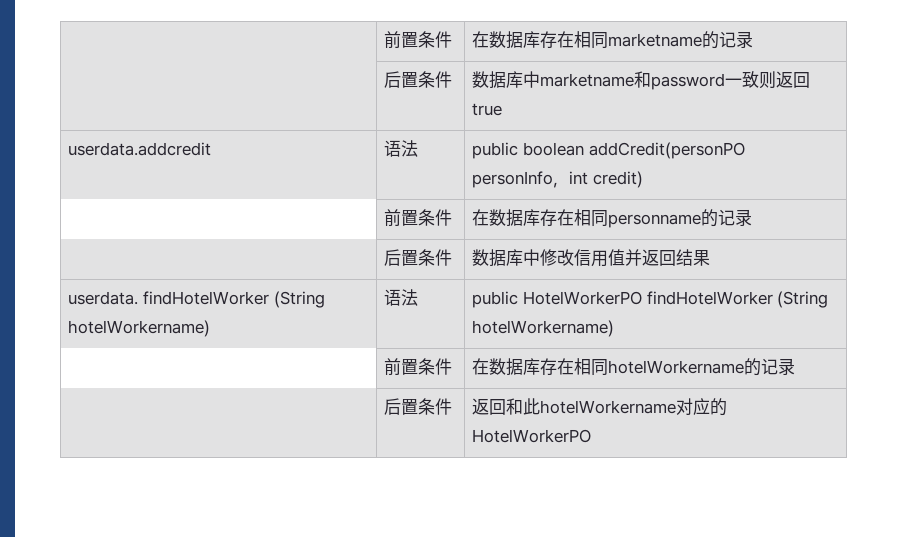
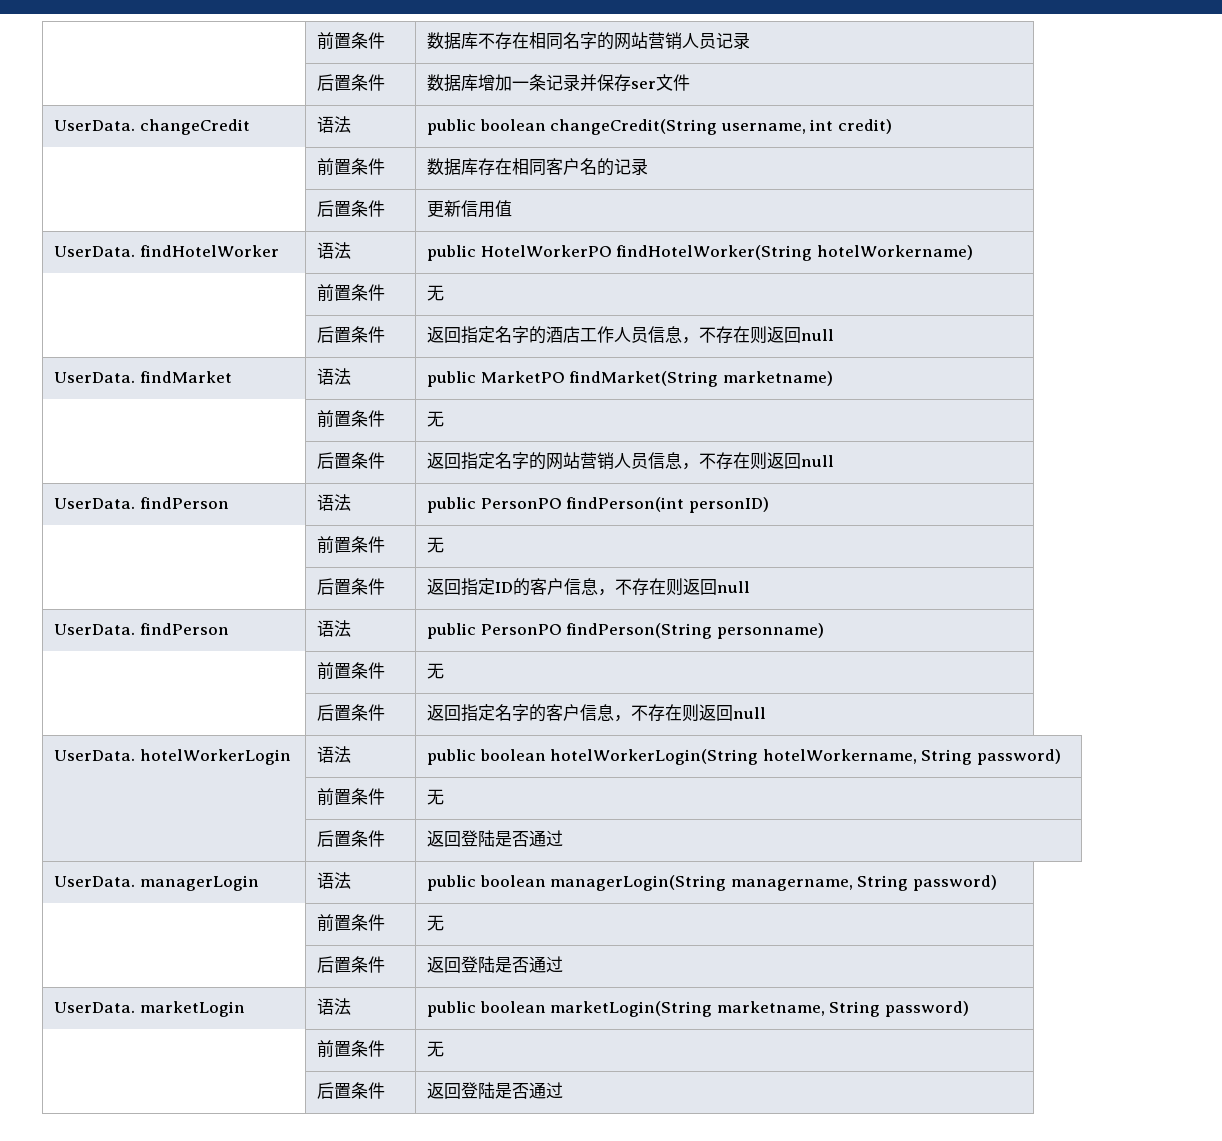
- | 前置条件 | 在数据库存在相同marketname的记录
- | 后置条件 | 数据库中marketname和password一致则返回true
- userdata.addcredit | 语法 | public boolean addCredit(personPO personInfo，int credit)
+ | 前置条件 | 数据库不存在相同名字的网站营销人员记录
+ | 后置条件 | 数据库增加一条记录并保存ser文件
+ UserData. changeCredit | 语法 | public boolean changeCredit(String username, int credit)
- | 前置条件 | 在数据库存在相同personname的记录
- | 后置条件 | 数据库中修改信用值并返回结果
- userdata. findHotelWorker (String hotelWorkername) | 语法 | public HotelWorkerPO findHotelWorker (String hotelWorkername)
- | 前置条件 | 在数据库存在相同hotelWorkername的记录
- | 后置条件 | 返回和此hotelWorkername对应的HotelWorkerPO
+ | 前置条件 | 数据库存在相同客户名的记录
+ | 后置条件 | 更新信用值
+ UserData. findHotelWorker | 语法 | public HotelWorkerPO findHotelWorker(String hotelWorkername)
+ | 前置条件 | 无
+ | 后置条件 | 返回指定名字的酒店工作人员信息，不存在则返回null
+ UserData. findMarket | 语法 | public MarketPO findMarket(String marketname)
+ | 前置条件 | 无
+ | 后置条件 | 返回指定名字的网站营销人员信息，不存在则返回null
+ UserData. findPerson | 语法 | public PersonPO findPerson(int personID)
+ | 前置条件 | 无
+ | 后置条件 | 返回指定ID的客户信息，不存在则返回null
+ UserData. findPerson | 语法 | public PersonPO findPerson(String personname)
+ | 前置条件 | 无
+ | 后置条件 | 返回指定名字的客户信息，不存在则返回null
+ UserData. hotelWorkerLogin | 语法 | public boolean hotelWorkerLogin(String hotelWorkername, String password)
+ | 前置条件 | 无
+ | 后置条件 | 返回登陆是否通过
+ UserData. managerLogin | 语法 | public boolean managerLogin(String managername, String password)
+ | 前置条件 | 无
+ | 后置条件 | 返回登陆是否通过
+ UserData. marketLogin | 语法 | public boolean marketLogin(String marketname, String password)
+ | 前置条件 | 无
+ | 后置条件 | 返回登陆是否通过

